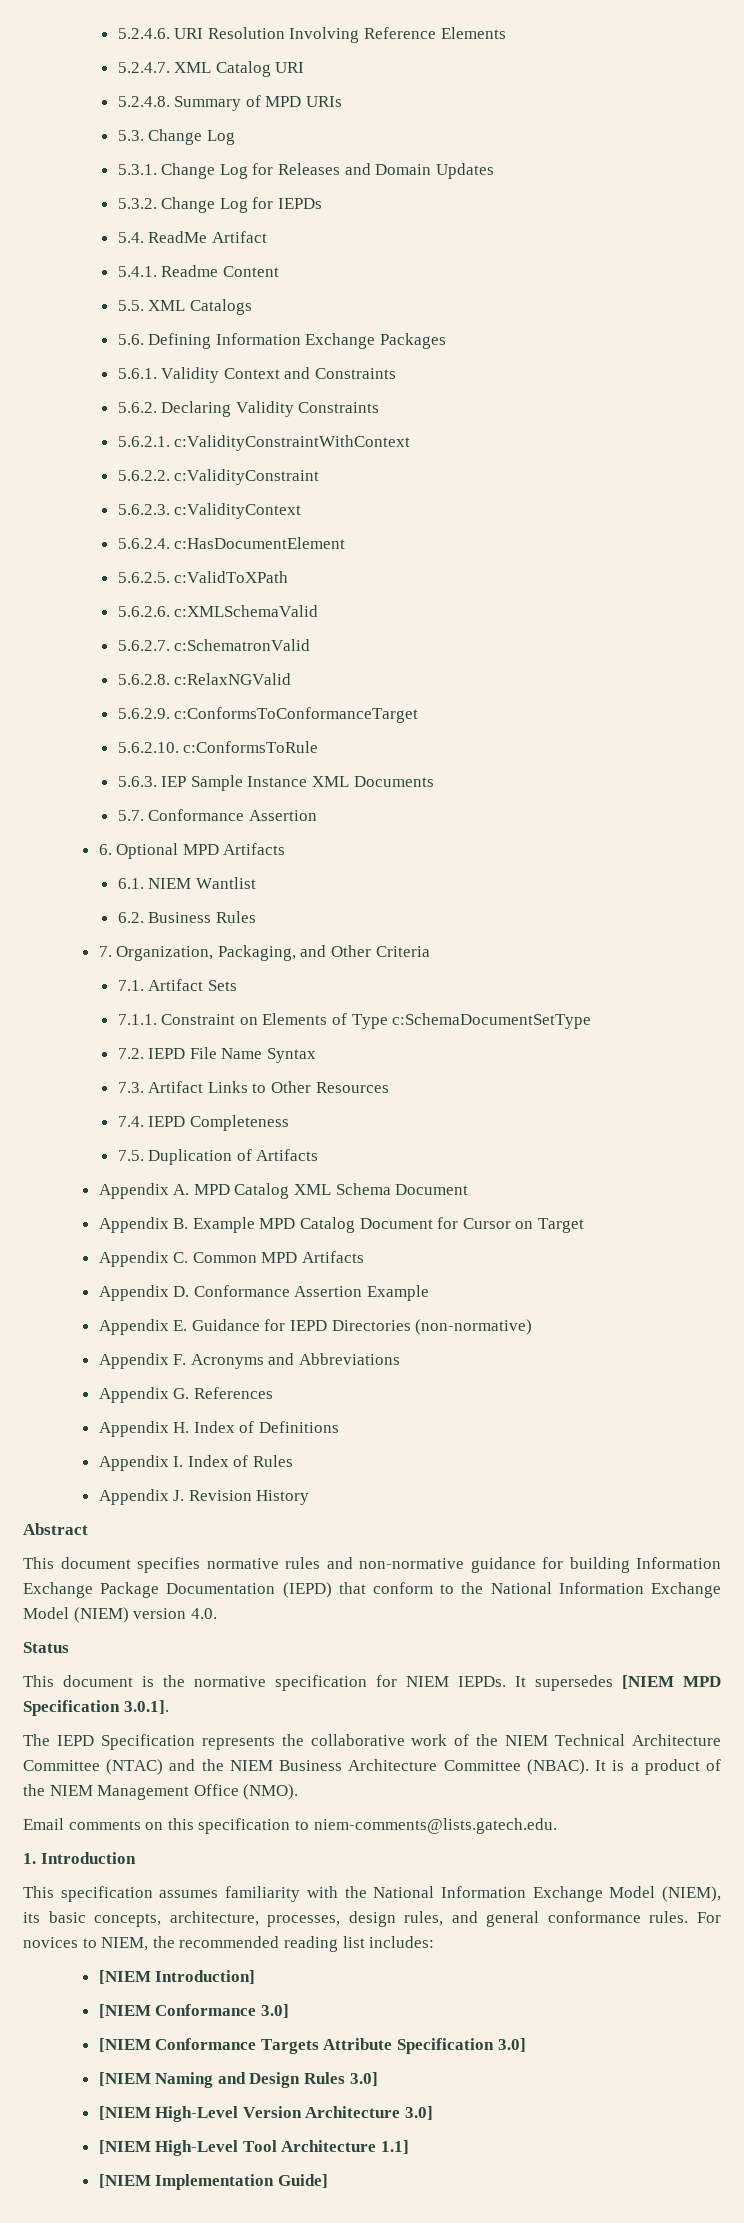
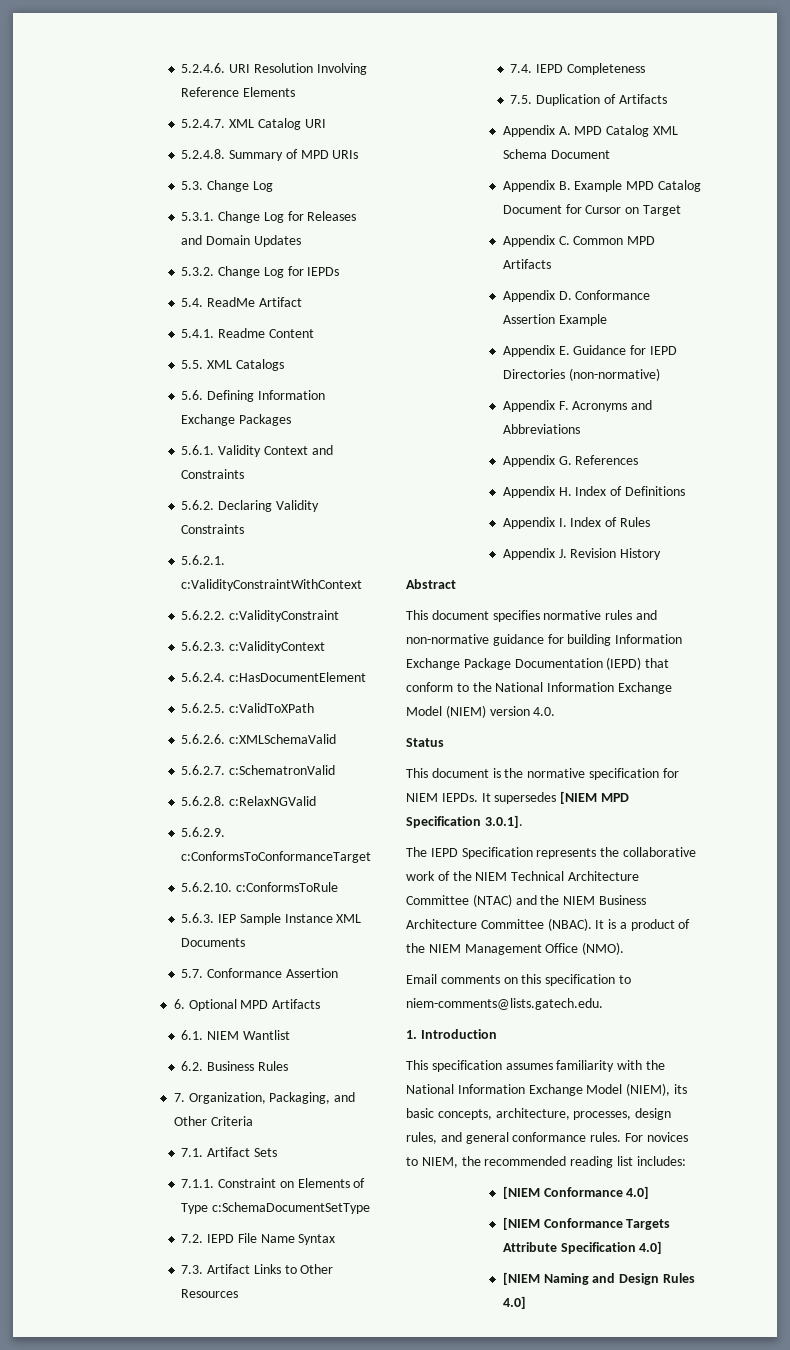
- [NIEM Introduction]
- [NIEM Conformance 3.0]
+ [NIEM Conformance 4.0]
- [NIEM Conformance Targets Attribute Specification 3.0]
+ [NIEM Conformance Targets Attribute Specification 4.0]
- [NIEM Naming and Design Rules 3.0]
- [NIEM High-Level Version Architecture 3.0]
- [NIEM High-Level Tool Architecture 1.1]
- [NIEM Implementation Guide]
+ [NIEM Naming and Design Rules 4.0]

